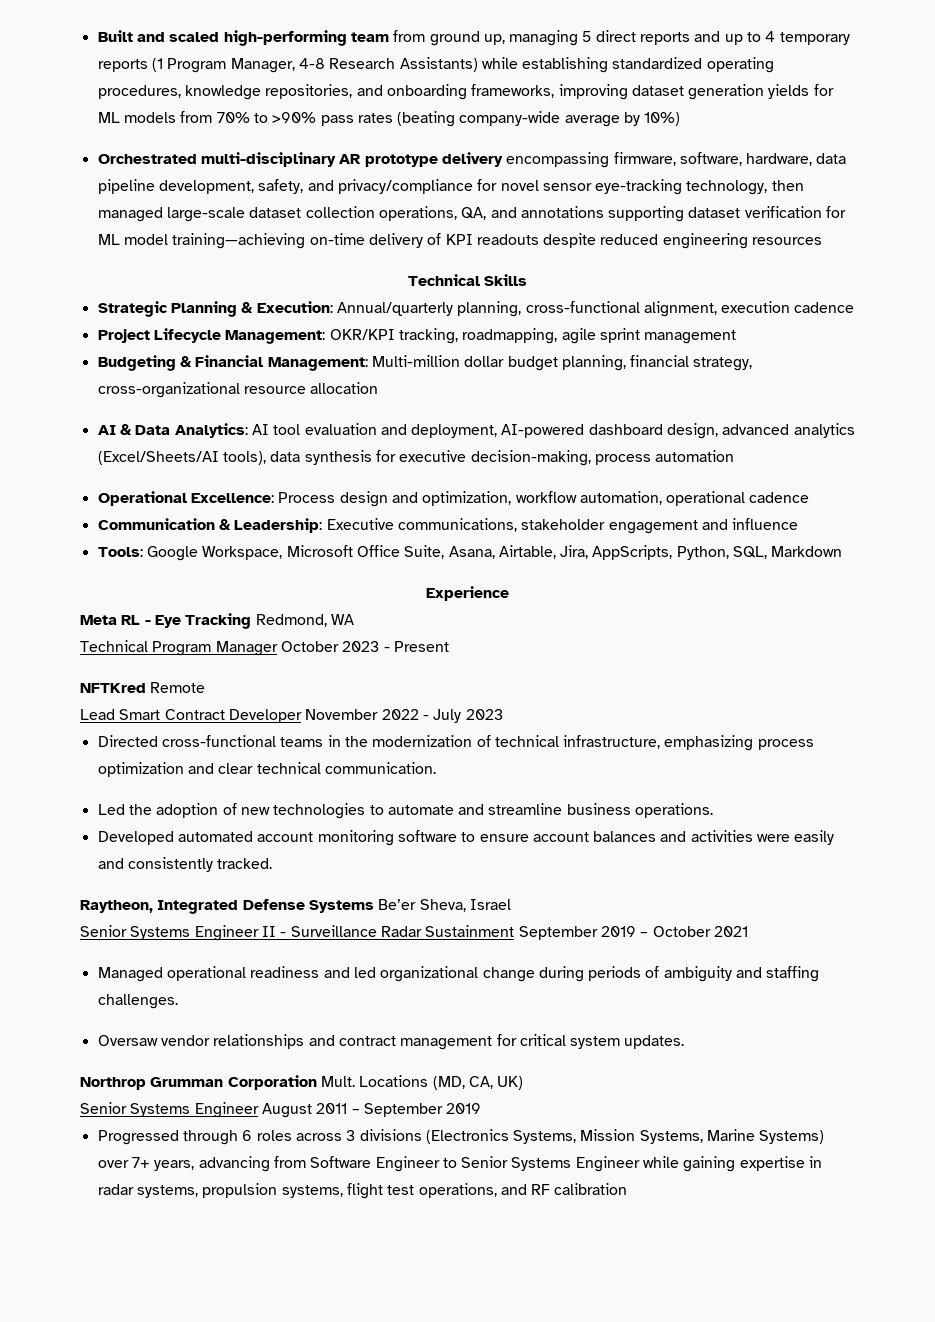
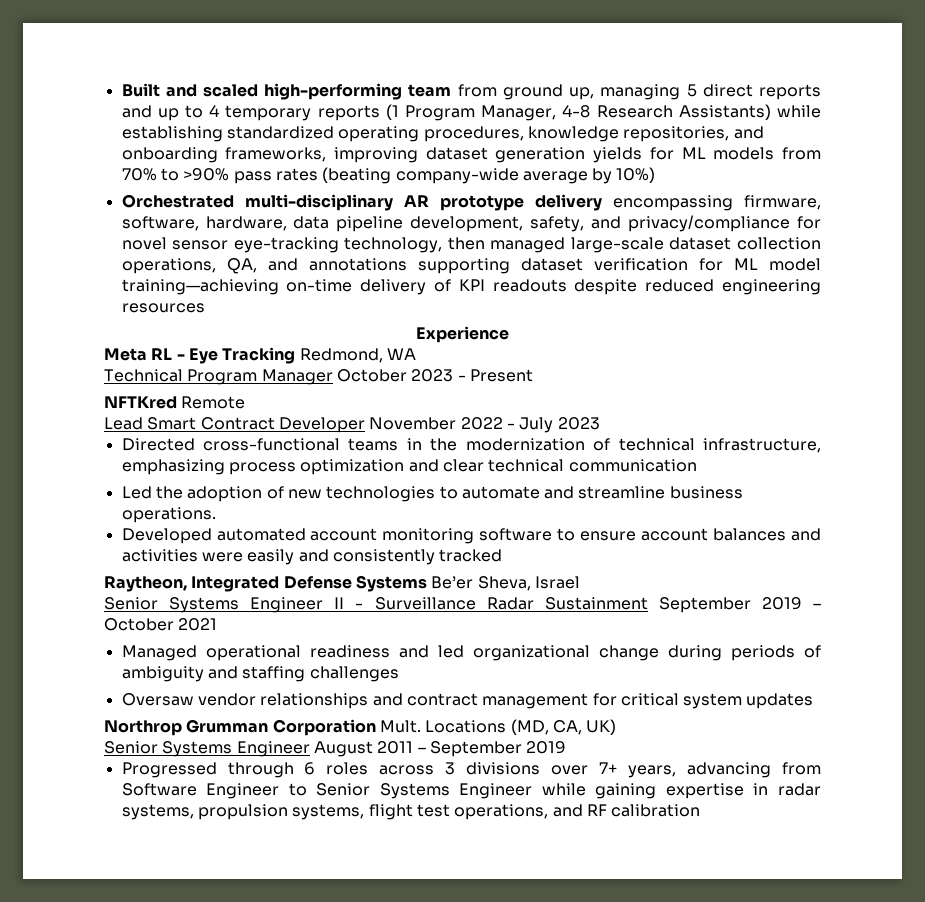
- Technical Skills
- Strategic Planning & Execution: Annual/quarterly planning, cross-functional alignment, execution cadence
- Project Lifecycle Management: OKR/KPI tracking, roadmapping, agile sprint management
- Budgeting & Financial Management: Multi-million dollar budget planning, financial strategy, cross-organizational resource allocation
- AI & Data Analytics: AI tool evaluation and deployment, AI-powered dashboard design, advanced analytics (Excel/Sheets/AI tools), data synthesis for executive decision-making, process automation
- Operational Excellence: Process design and optimization, workflow automation, operational cadence
- Communication & Leadership: Executive communications, stakeholder engagement and influence
- Tools: Google Workspace, Microsoft Office Suite, Asana, Airtable, Jira, AppScripts, Python, SQL, Markdown
- Directed cross-functional teams in the modernization of technical infrastructure, emphasizing process optimization and clear technical communication.
+ Directed cross-functional teams in the modernization of technical infrastructure, emphasizing process optimization and clear technical communication
- Developed automated account monitoring software to ensure account balances and activities were easily and consistently tracked.
+ Developed automated account monitoring software to ensure account balances and activities were easily and consistently tracked
- Managed operational readiness and led organizational change during periods of ambiguity and staffing challenges.
+ Managed operational readiness and led organizational change during periods of ambiguity and staffing challenges
- Oversaw vendor relationships and contract management for critical system updates.
+ Oversaw vendor relationships and contract management for critical system updates
- Progressed through 6 roles across 3 divisions (Electronics Systems, Mission Systems, Marine Systems) over 7+ years, advancing from Software Engineer to Senior Systems Engineer while gaining expertise in radar systems, propulsion systems, flight test operations, and RF calibration
+ Progressed through 6 roles across 3 divisions over 7+ years, advancing from Software Engineer to Senior Systems Engineer while gaining expertise in radar systems, propulsion systems, flight test operations, and RF calibration

